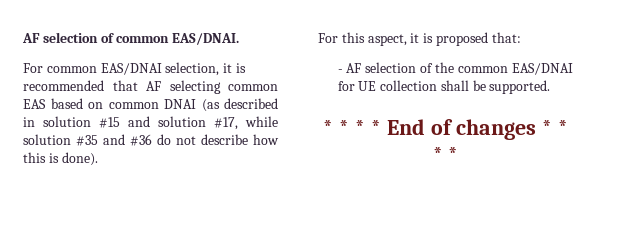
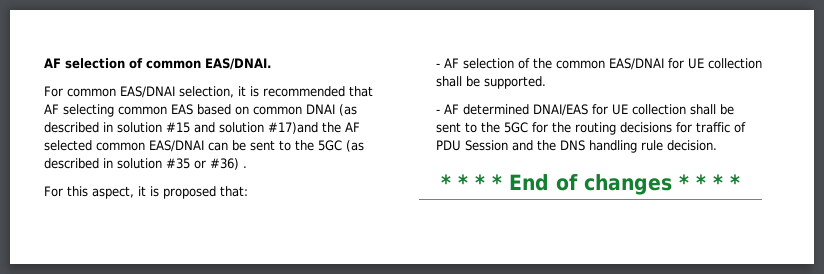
- For common EAS/DNAI selection, it is recommended that AF selecting common EAS based on common DNAI (as described in solution #15 and solution #17, while solution #35 and #36 do not describe how this is done).
+ For common EAS/DNAI selection, it is recommended that AF selecting common EAS based on common DNAI (as described in solution #15 and solution #17)and the AF selected common EAS/DNAI can be sent to the 5GC (as described in solution #35 or #36) .
+ - AF determined DNAI/EAS for UE collection shall be sent to the 5GC for the routing decisions for traffic of PDU Session and the DNS handling rule decision.

